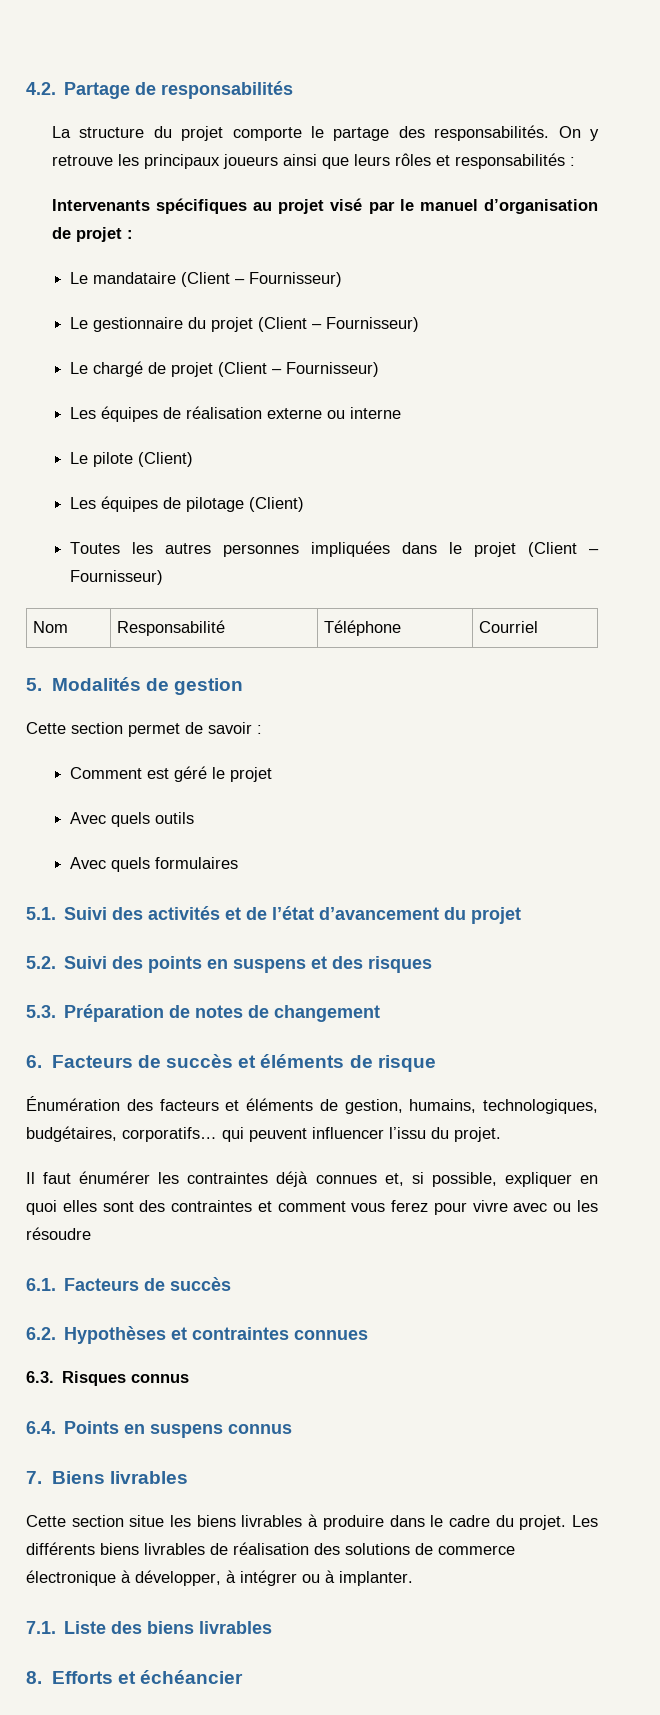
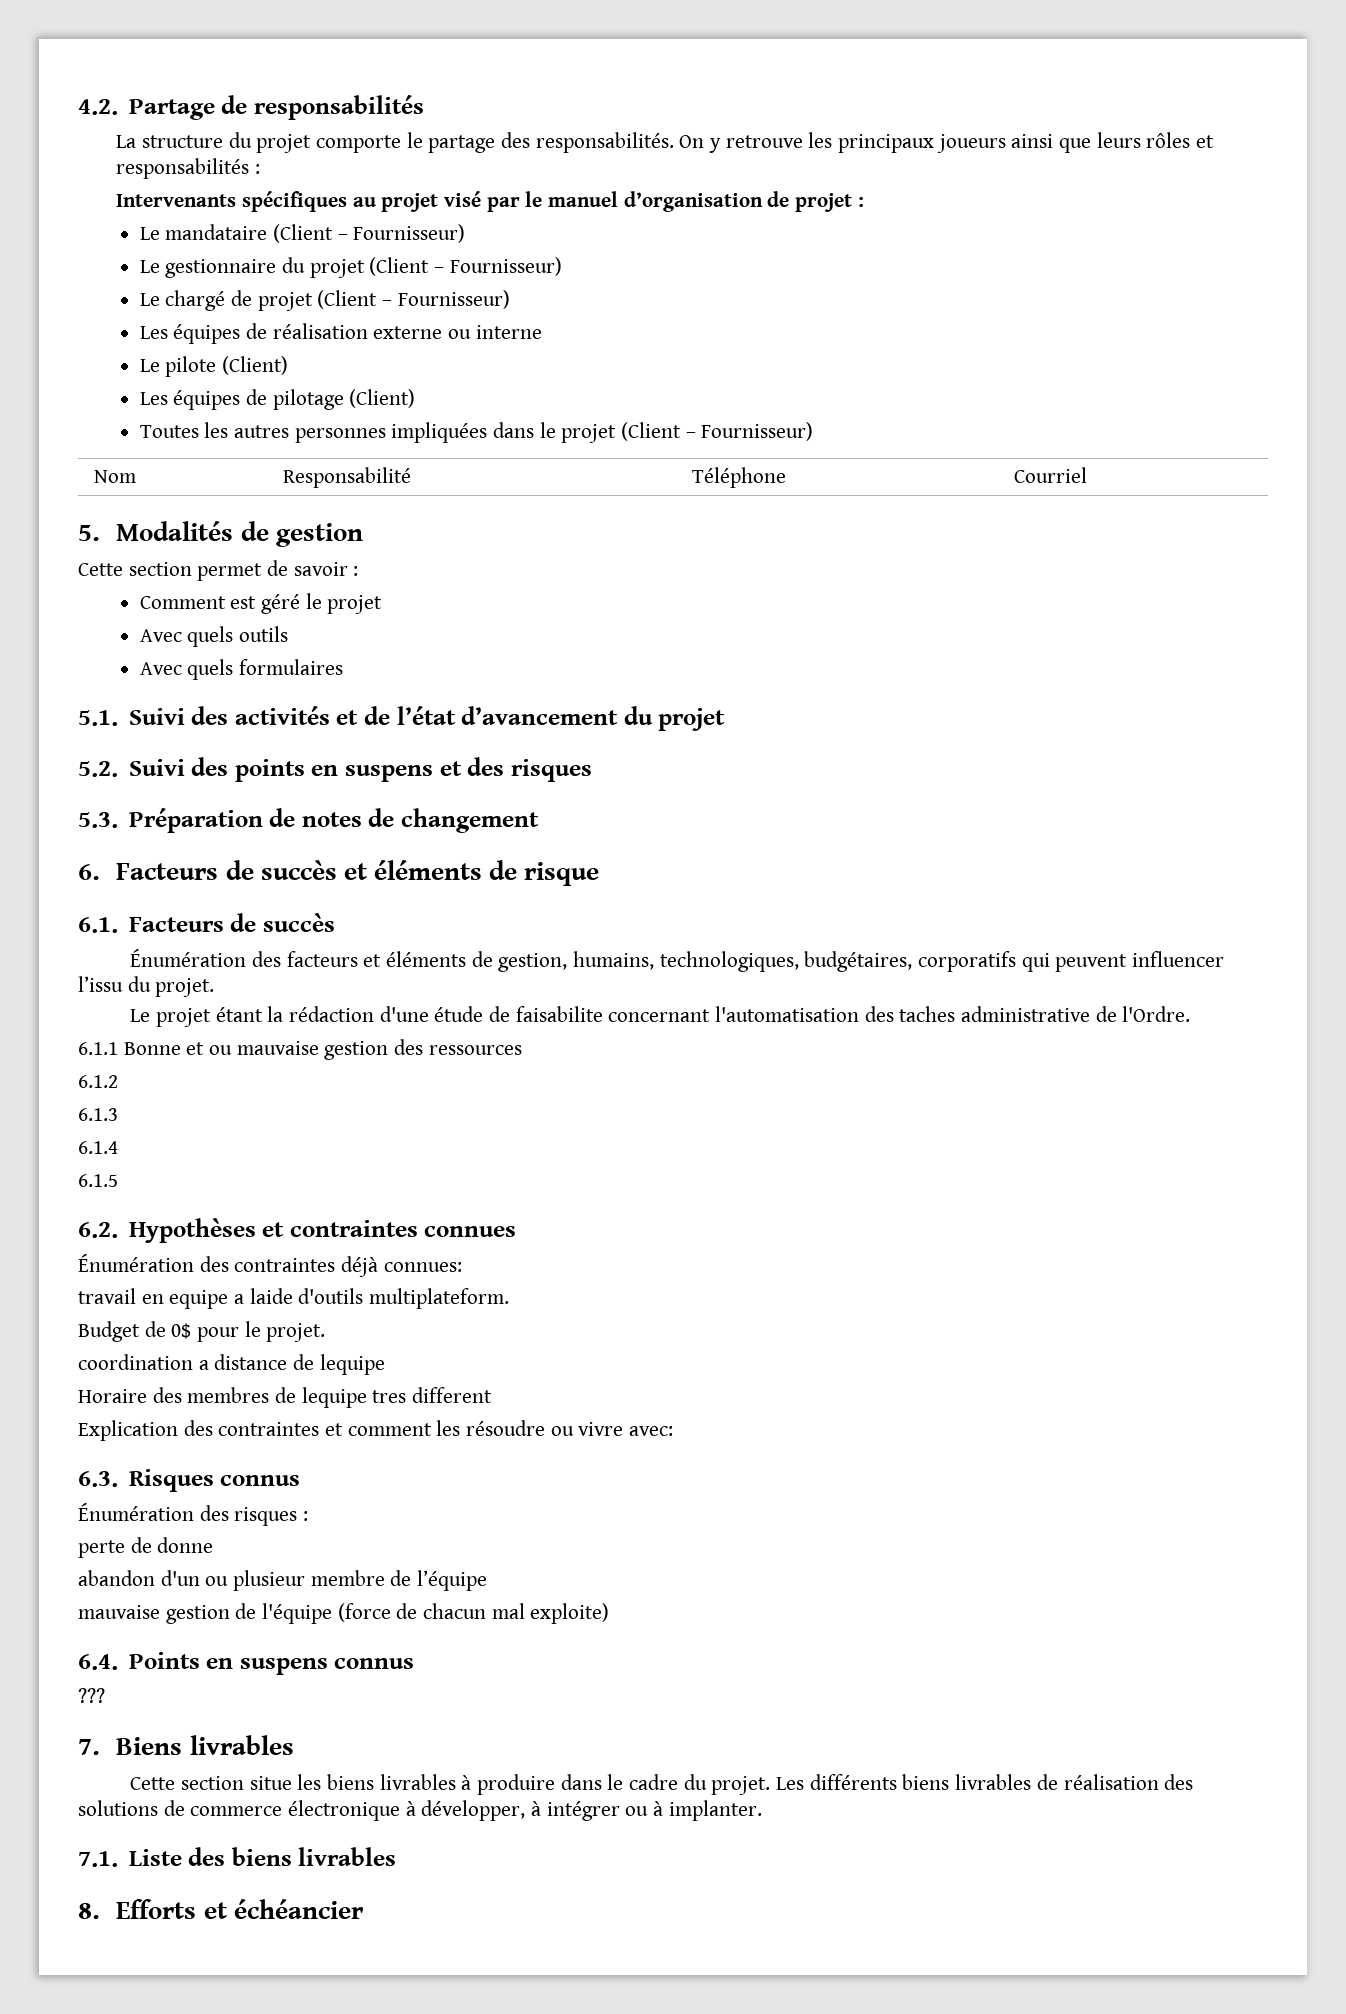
+ 6.1. Facteurs de succès
- Énumération des facteurs et éléments de gestion, humains, technologiques, budgétaires, corporatifs… qui peuvent influencer l’issu du projet.
+ Énumération des facteurs et éléments de gestion, humains, technologiques, budgétaires, corporatifs qui peuvent influencer l’issu du projet.
- Il faut énumérer les contraintes déjà connues et, si possible, expliquer en quoi elles sont des contraintes et comment vous ferez pour vivre avec ou les résoudre
- 6.1. Facteurs de succès
+ Le projet étant la rédaction d'une étude de faisabilite concernant l'automatisation des taches administrative de l'Ordre.
+ 6.1.1 Bonne et ou mauvaise gestion des ressources
+ 6.1.2
+ 6.1.3
+ 6.1.4
+ 6.1.5
+ Énumération des contraintes déjà connues:
+ travail en equipe a laide d'outils multiplateform.
+ Budget de 0$ pour le projet.
+ coordination a distance de lequipe
+ Horaire des membres de lequipe tres different
+ Explication des contraintes et comment les résoudre ou vivre avec:
  6.3. Risques connus
+ Énumération des risques :
+ perte de donne
+ abandon d'un ou plusieur membre de l’équipe
+ mauvaise gestion de l'équipe (force de chacun mal exploite)
+ ???

